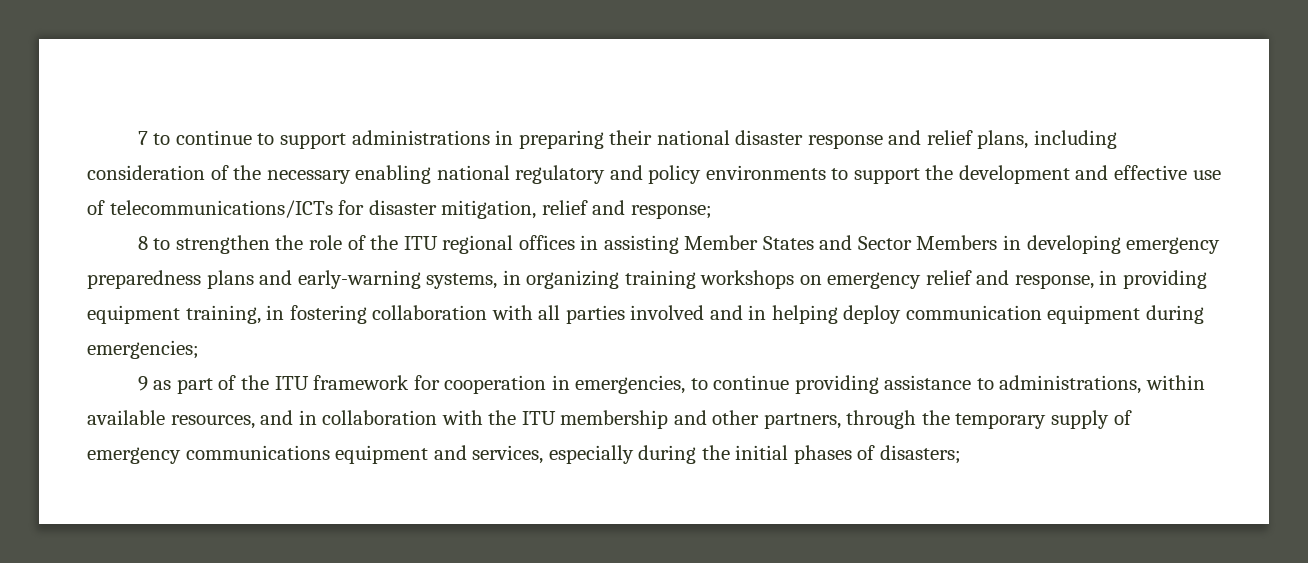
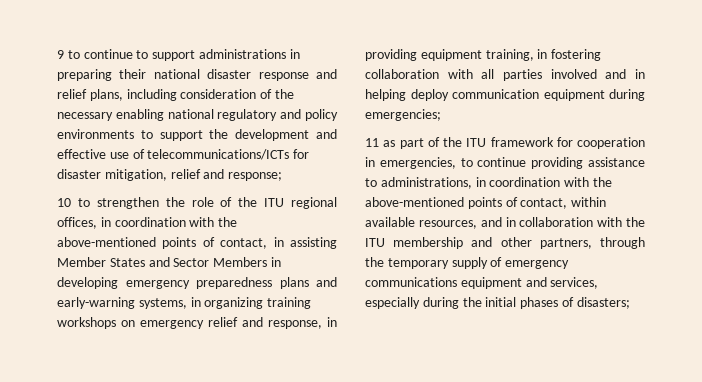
- 7 to continue to support administrations in preparing their national disaster response and relief plans, including consideration of the necessary enabling national regulatory and policy environments to support the development and effective use of telecommunications/ICTs for disaster mitigation, relief and response;
+ 9 to continue to support administrations in preparing their national disaster response and relief plans, including consideration of the necessary enabling national regulatory and policy environments to support the development and effective use of telecommunications/ICTs for disaster mitigation, relief and response;
- 8 to strengthen the role of the ITU regional offices in assisting Member States and Sector Members in developing emergency preparedness plans and early-warning systems, in organizing training workshops on emergency relief and response, in providing equipment training, in fostering collaboration with all parties involved and in helping deploy communication equipment during emergencies;
+ 10 to strengthen the role of the ITU regional offices, in coordination with the above-mentioned points of contact, in assisting Member States and Sector Members in developing emergency preparedness plans and early-warning systems, in organizing training workshops on emergency relief and response, in providing equipment training, in fostering collaboration with all parties involved and in helping deploy communication equipment during emergencies;
- 9 as part of the ITU framework for cooperation in emergencies, to continue providing assistance to administrations, within available resources, and in collaboration with the ITU membership and other partners, through the temporary supply of emergency communications equipment and services, especially during the initial phases of disasters;
+ 11 as part of the ITU framework for cooperation in emergencies, to continue providing assistance to administrations, in coordination with the above-mentioned points of contact, within available resources, and in collaboration with the ITU membership and other partners, through the temporary supply of emergency communications equipment and services, especially during the initial phases of disasters;

